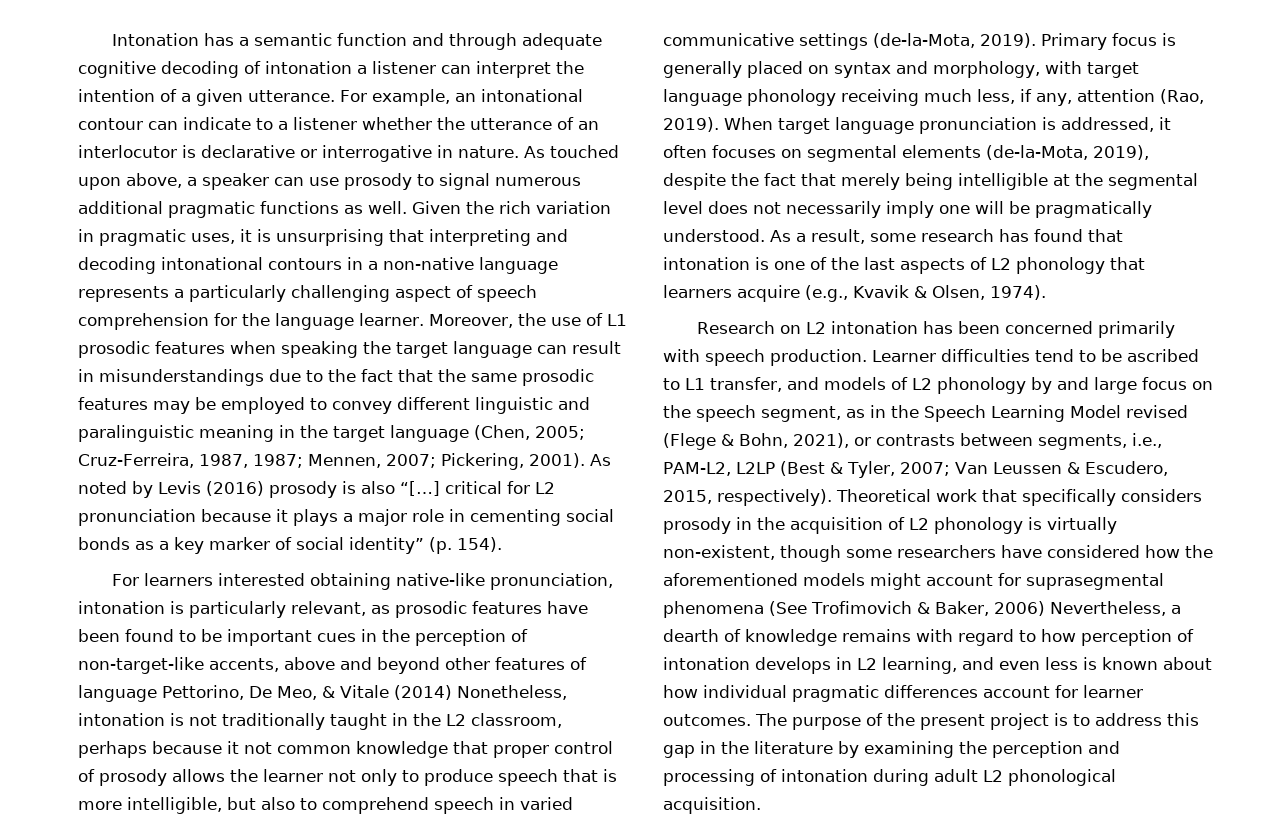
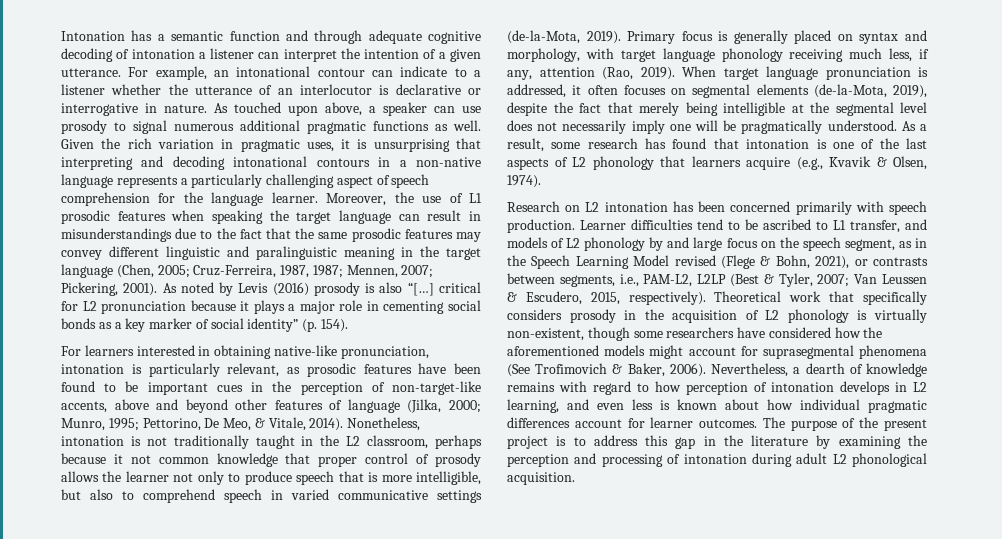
- Moreover, the use of L1 prosodic features when speaking the target language can result in misunderstandings due to the fact that the same prosodic features may be employed to convey different linguistic and paralinguistic meaning in the target language (Chen, 2005; Cruz-Ferreira, 1987, 1987; Mennen, 2007; Pickering, 2001).
+ Moreover, the use of L1 prosodic features when speaking the target language can result in misunderstandings due to the fact that the same prosodic features may convey different linguistic and paralinguistic meaning in the target language (Chen, 2005; Cruz-Ferreira, 1987, 1987; Mennen, 2007; Pickering, 2001).
- For learners interested obtaining native-like pronunciation, intonation is particularly relevant, as prosodic features have been found to be important cues in the perception of non-target-like accents, above and beyond other features of language Pettorino, De Meo, & Vitale (2014) Nonetheless, intonation is not traditionally taught in the L2 classroom, perhaps because it not common knowledge that proper control of prosody allows the learner not only to produce speech that is more intelligible, but also to comprehend speech in varied communicative settings (de-la-Mota, 2019).
+ For learners interested in obtaining native-like pronunciation, intonation is particularly relevant, as prosodic features have been found to be important cues in the perception of non-target-like accents, above and beyond other features of language (Jilka, 2000; Munro, 1995; Pettorino, De Meo, & Vitale, 2014). Nonetheless, intonation is not traditionally taught in the L2 classroom, perhaps because it not common knowledge that proper control of prosody allows the learner not only to produce speech that is more intelligible, but also to comprehend speech in varied communicative settings (de-la-Mota, 2019).
- Theoretical work that specifically considers prosody in the acquisition of L2 phonology is virtually non-existent, though some researchers have considered how the aforementioned models might account for suprasegmental phenomena (See Trofimovich & Baker, 2006) Nevertheless, a dearth of knowledge remains with regard to how perception of intonation develops in L2 learning, and even less is known about how individual pragmatic differences account for learner outcomes.
+ Theoretical work that specifically considers prosody in the acquisition of L2 phonology is virtually non-existent, though some researchers have considered how the aforementioned models might account for suprasegmental phenomena (See Trofimovich & Baker, 2006). Nevertheless, a dearth of knowledge remains with regard to how perception of intonation develops in L2 learning, and even less is known about how individual pragmatic differences account for learner outcomes.

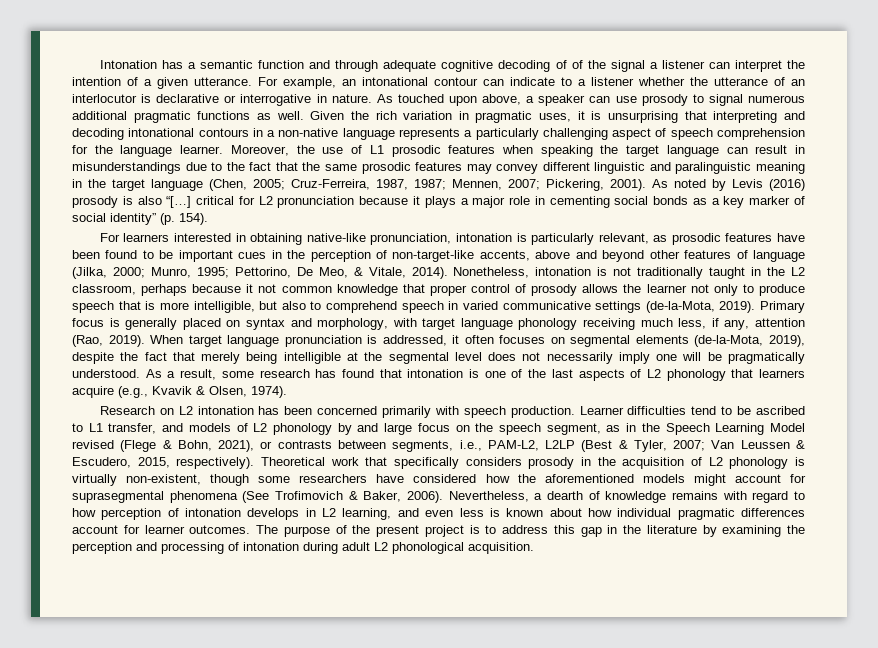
- Intonation has a semantic function and through adequate cognitive decoding of intonation a listener can interpret the intention of a given utterance.
+ Intonation has a semantic function and through adequate cognitive decoding of of the signal a listener can interpret the intention of a given utterance.

